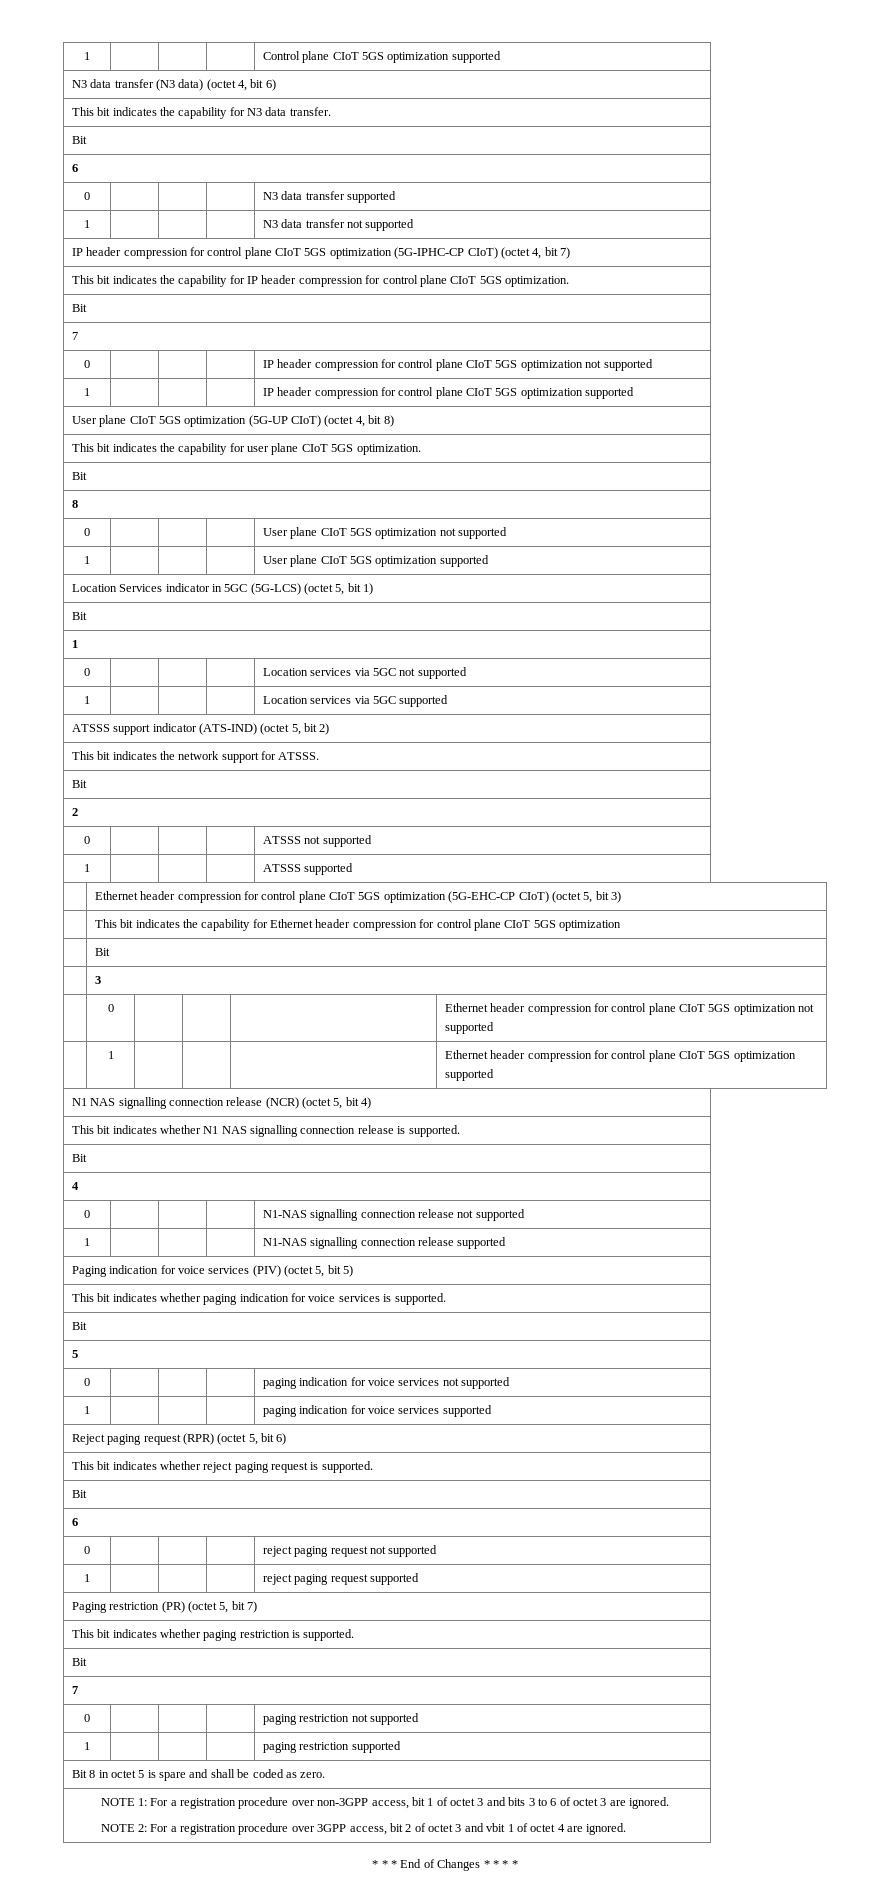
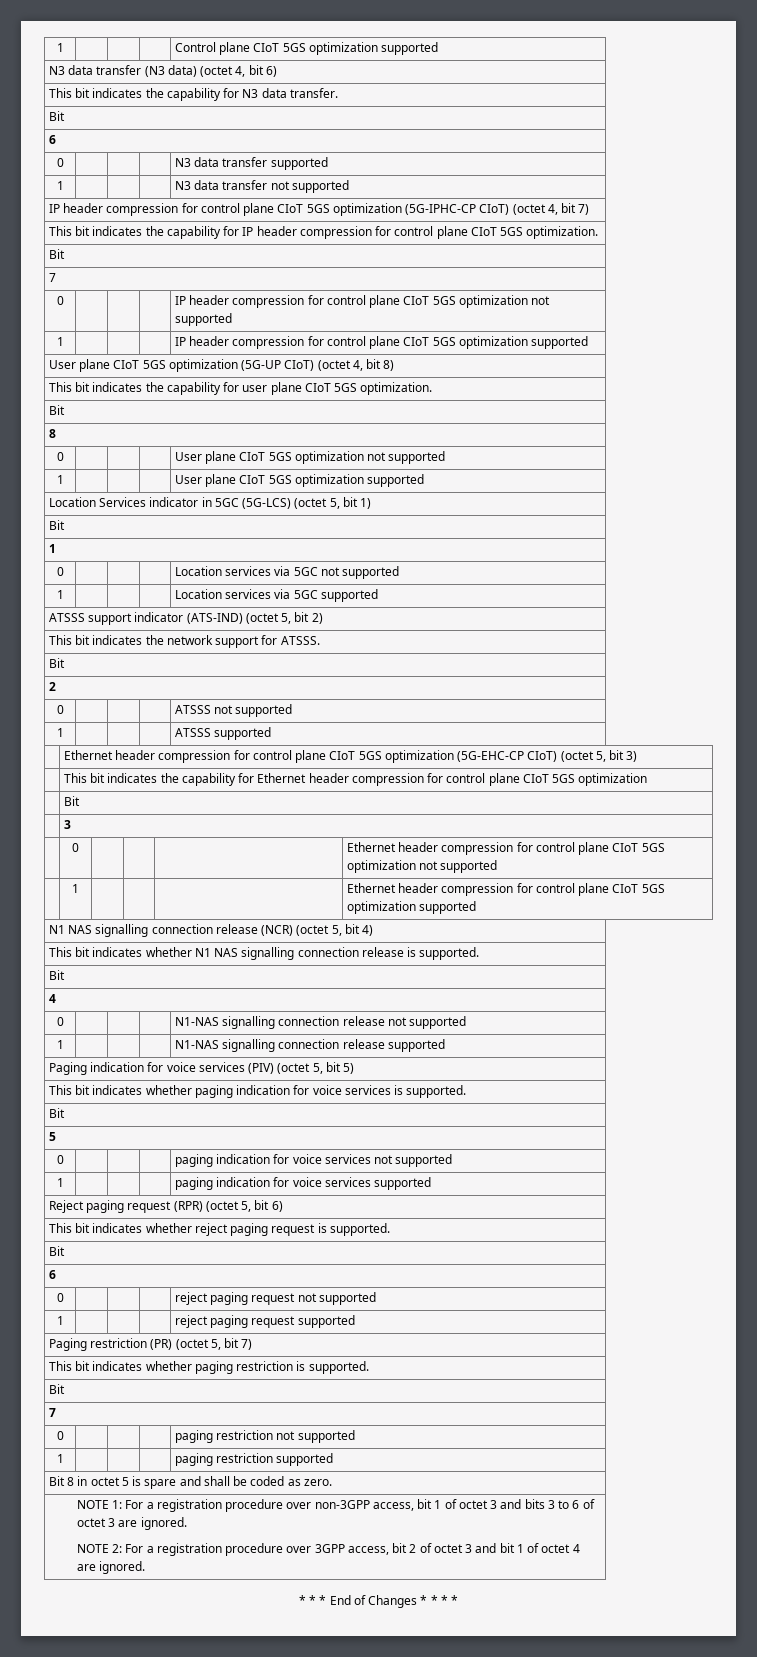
- NOTE 2: For a registration procedure over 3GPP access, bit 2 of octet 3 and vbit 1 of octet 4 are ignored.
+ NOTE 2: For a registration procedure over 3GPP access, bit 2 of octet 3 and bit 1 of octet 4 are ignored.

